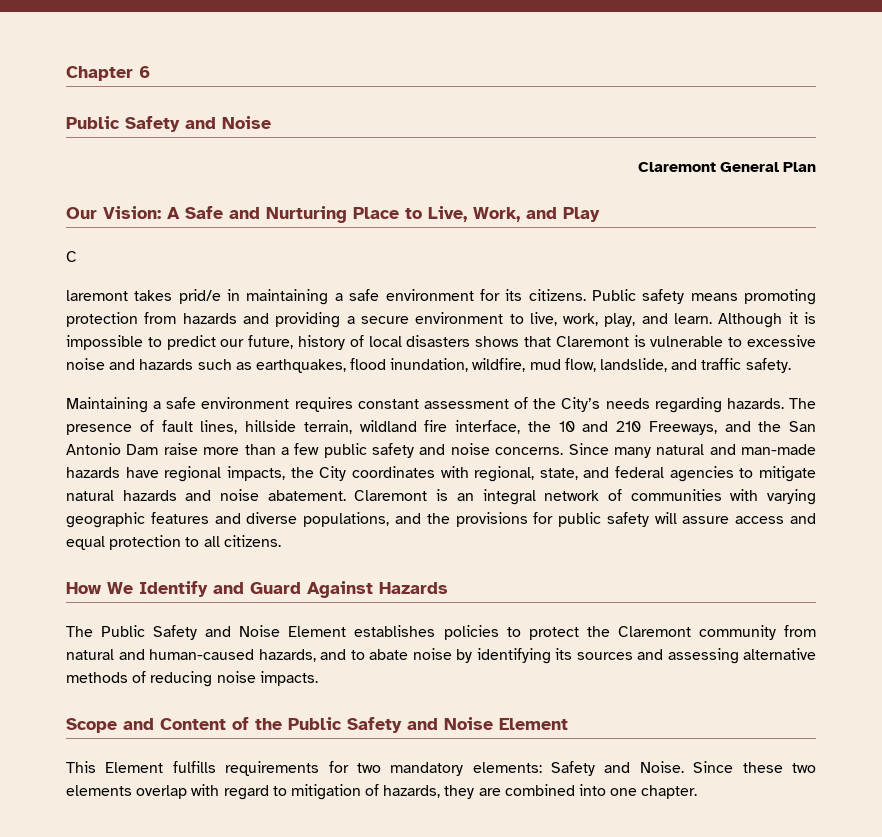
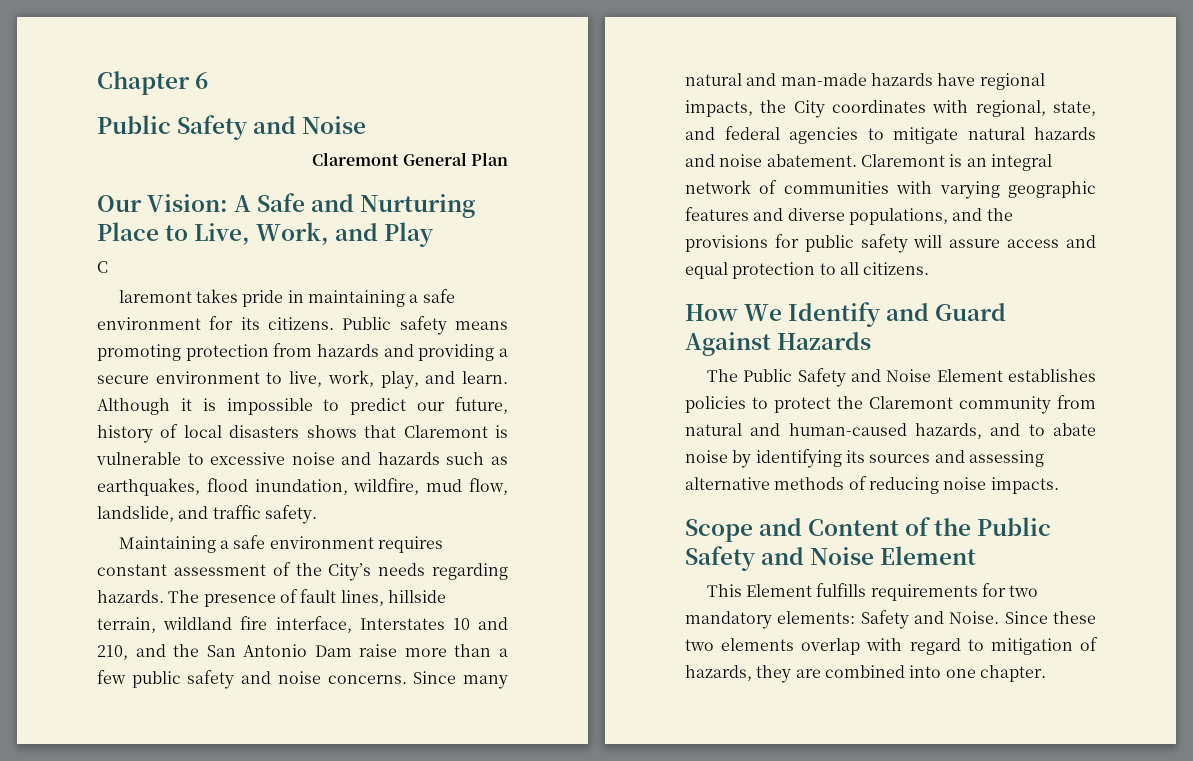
- laremont takes prid/e in maintaining a safe environment for its citizens.
+ laremont takes pride in maintaining a safe environment for its citizens.
- The presence of fault lines, hillside terrain, wildland fire interface, the 10 and 210 Freeways, and the San Antonio Dam raise more than a few public safety and noise concerns.
+ The presence of fault lines, hillside terrain, wildland fire interface, Interstates 10 and 210, and the San Antonio Dam raise more than a few public safety and noise concerns.

